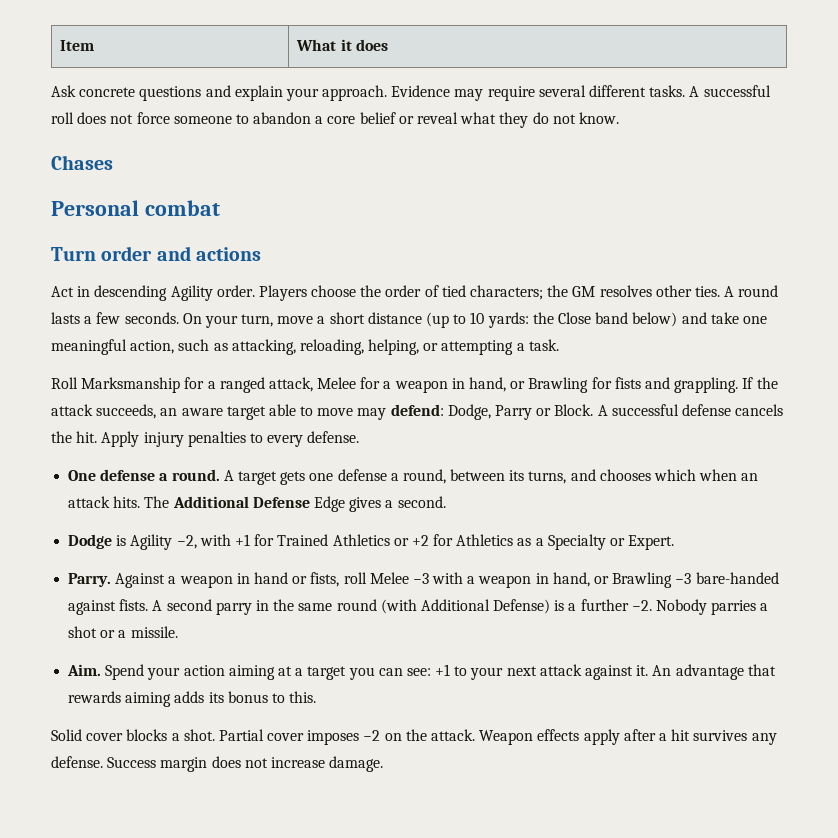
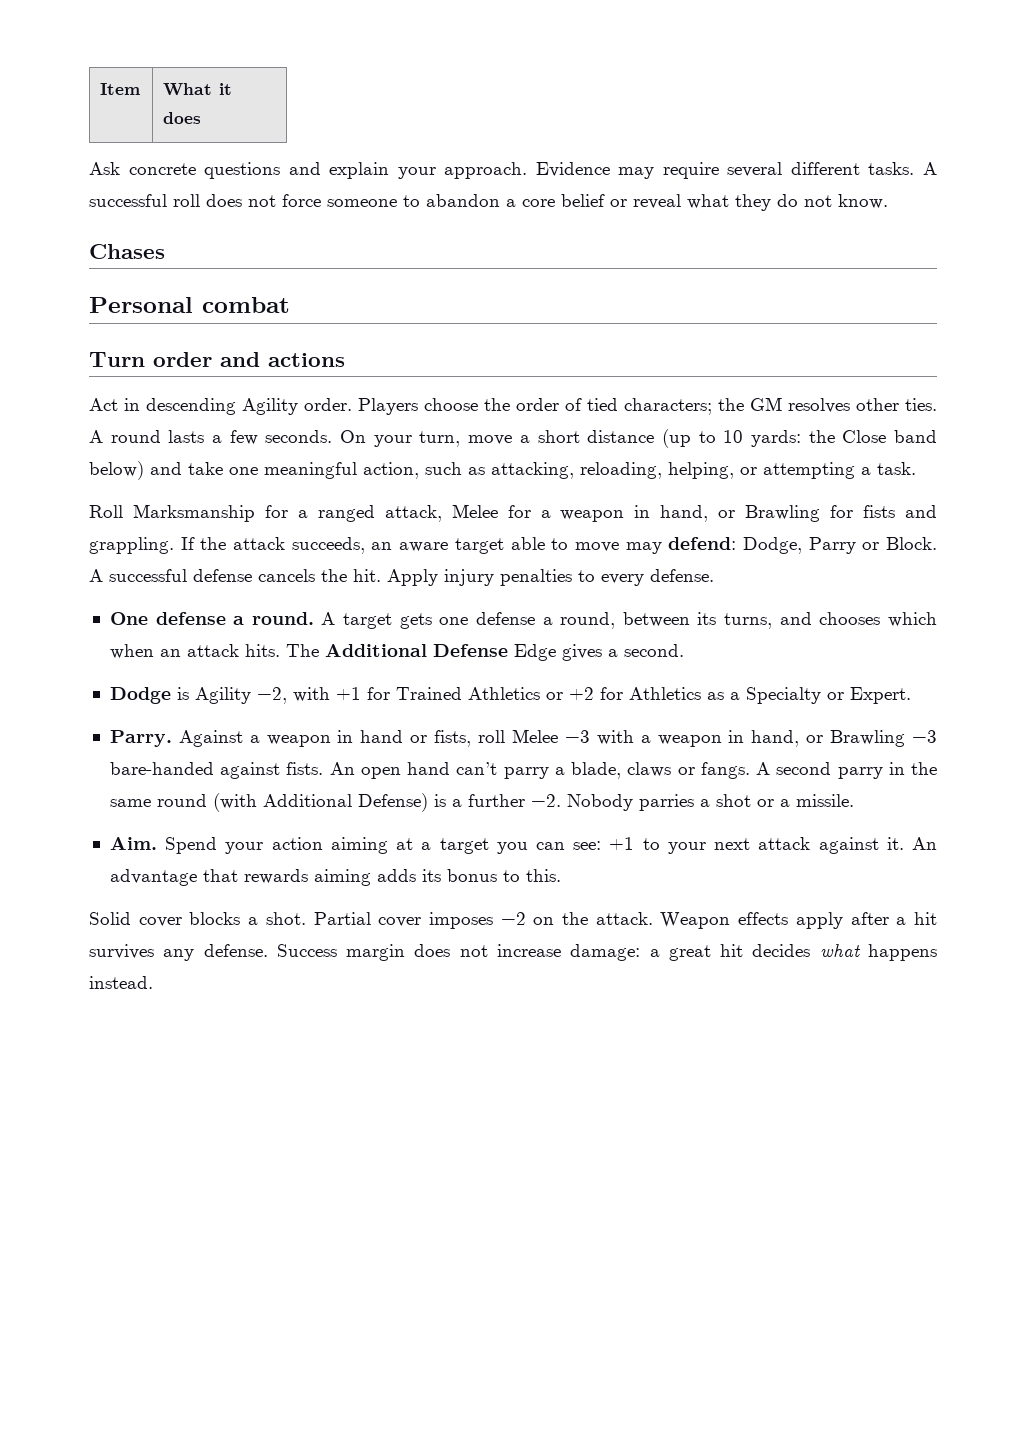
+ An open hand can’t parry a blade, claws or fangs.
- Success margin does not increase damage.
+ Success margin does not increase damage: a great hit decides what happens instead.

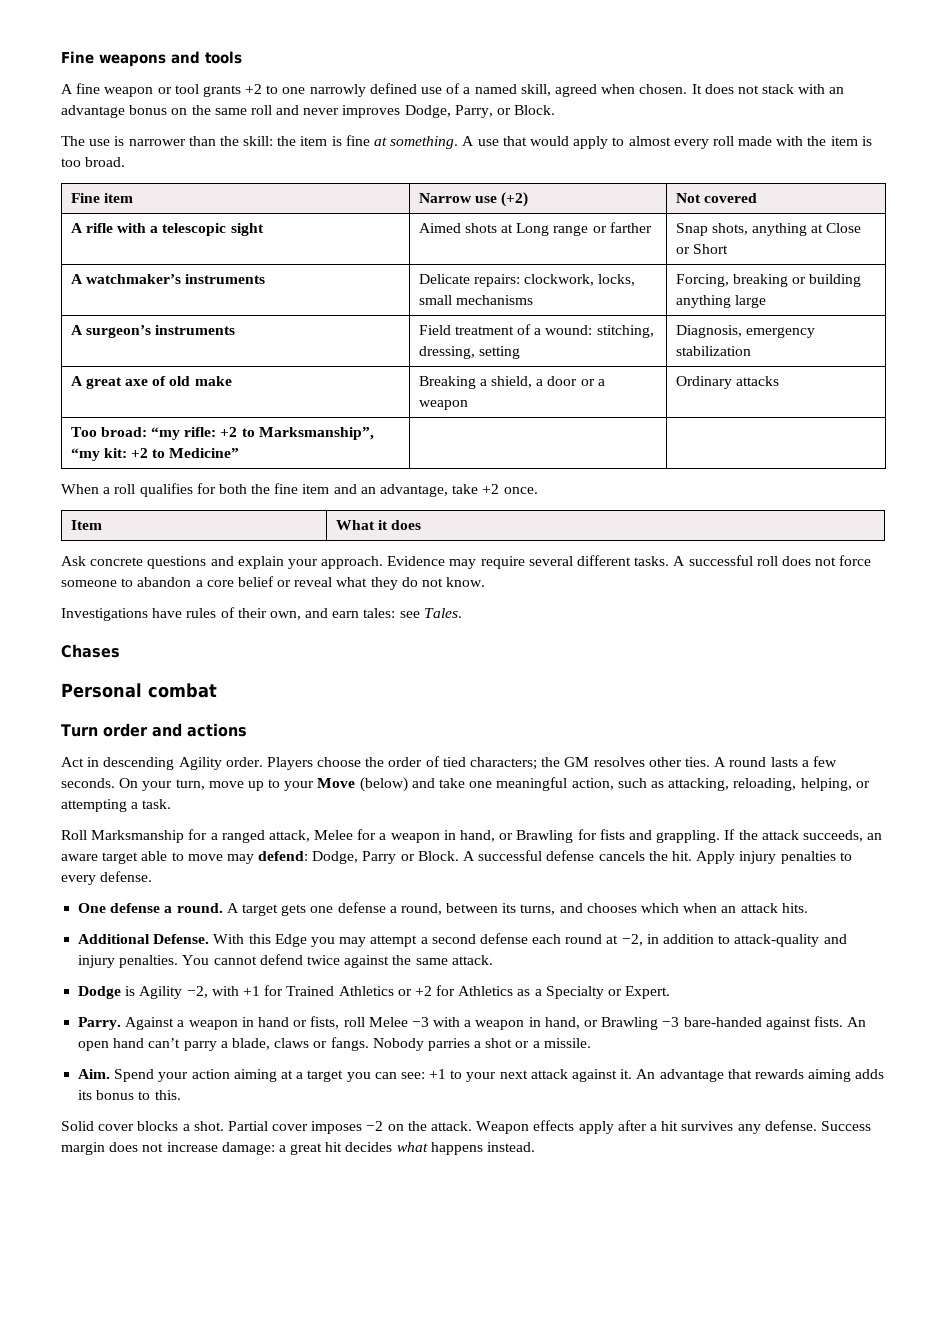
+ Fine weapons and tools
+ A fine weapon or tool grants +2 to one narrowly defined use of a named skill, agreed when chosen. It does not stack with an advantage bonus on the same roll and never improves Dodge, Parry, or Block.
+ The use is narrower than the skill: the item is fine at something. A use that would apply to almost every roll made with the item is too broad.
+ Fine item | Narrow use (+2) | Not covered
+ A rifle with a telescopic sight | Aimed shots at Long range or farther | Snap shots, anything at Close or Short
+ A watchmaker’s instruments | Delicate repairs: clockwork, locks, small mechanisms | Forcing, breaking or building anything large
+ A surgeon’s instruments | Field treatment of a wound: stitching, dressing, setting | Diagnosis, emergency stabilization
+ A great axe of old make | Breaking a shield, a door or a weapon | Ordinary attacks
+ Too broad: “my rifle: +2 to Marksmanship”, “my kit: +2 to Medicine” | |
+ When a roll qualifies for both the fine item and an advantage, take +2 once.
+ Investigations have rules of their own, and earn tales: see Tales.
- On your turn, move a short distance (up to 10 yards: the Close band below) and take one meaningful action, such as attacking, reloading, helping, or attempting a task.
+ On your turn, move up to your Move (below) and take one meaningful action, such as attacking, reloading, helping, or attempting a task.
- A target gets one defense a round, between its turns, and chooses which when an attack hits. The Additional Defense Edge gives a second.
+ A target gets one defense a round, between its turns, and chooses which when an attack hits.
+ Additional Defense. With this Edge you may attempt a second defense each round at −2, in addition to attack-quality and injury penalties. You cannot defend twice against the same attack.
- A second parry in the same round (with Additional Defense) is a further −2.

